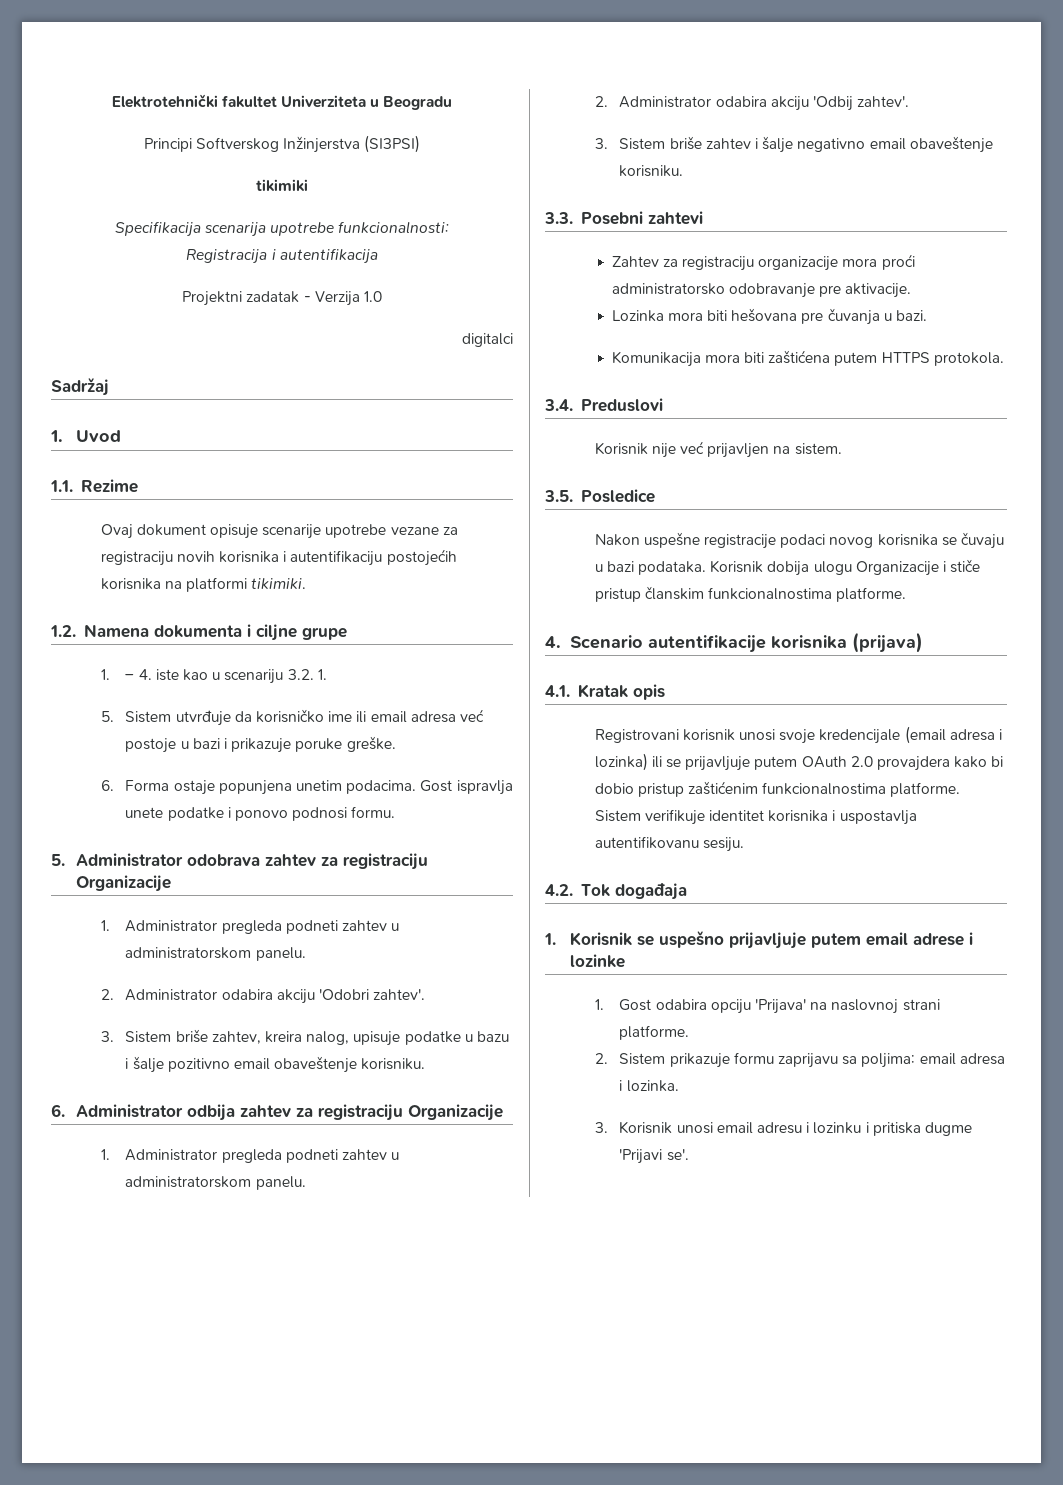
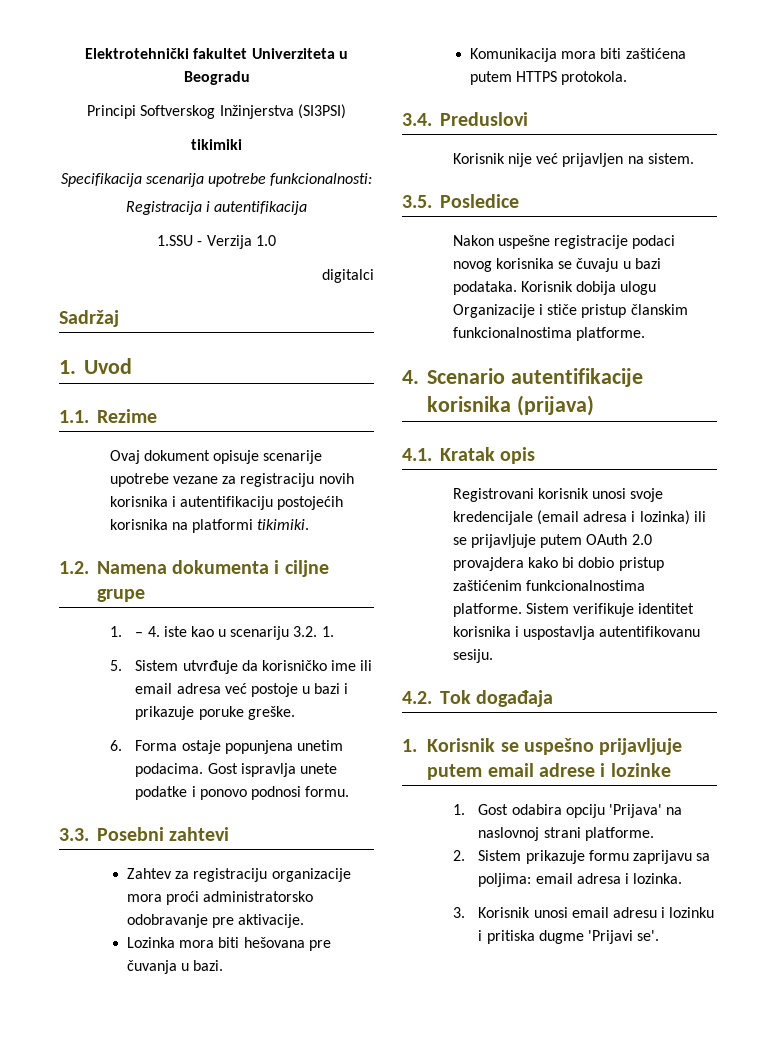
- Projektni zadatak - Verzija 1.0
+ 1.SSU - Verzija 1.0
- 5. Administrator odobrava zahtev za registraciju Organizacije
- 1. Administrator pregledа podneti zahtev u administratorskom panelu.
- 2. Administrator odabira akciju 'Odobri zahtev'.
- 3. Sistem briše zahtev, kreira nalog, upisuje podatke u bazu i šalje pozitivno email obaveštenje korisniku.
- 6. Administrator odbija zahtev za registraciju Organizacije
- 1. Administrator pregledа podneti zahtev u administratorskom panelu.
- 2. Administrator odabira akciju 'Odbij zahtev'.
- 3. Sistem briše zahtev i šalje negativno email obaveštenje korisniku.

